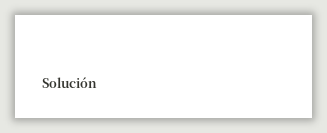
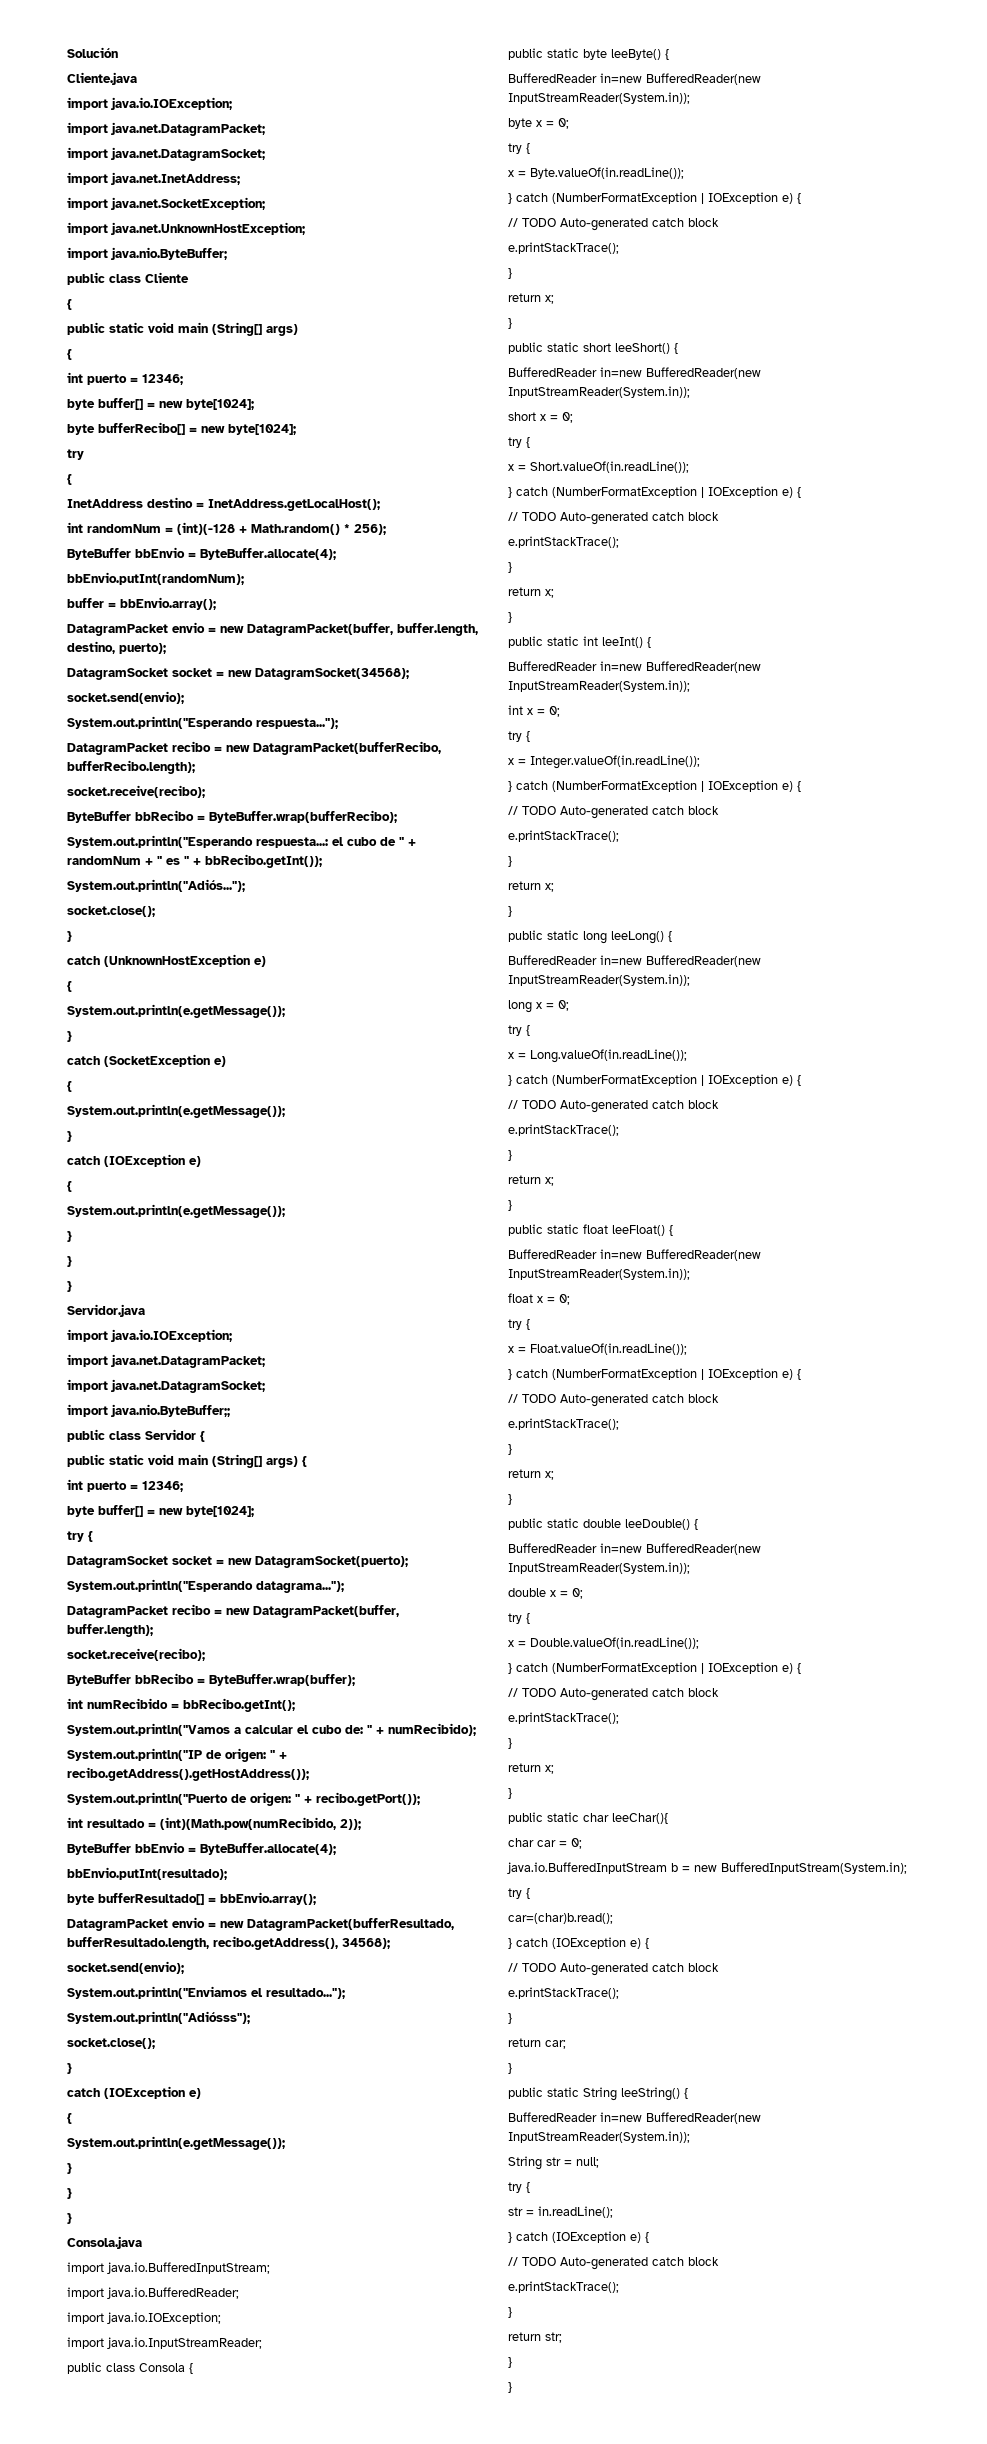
+ Cliente.java
+ import java.io.IOException;
+ import java.net.DatagramPacket;
+ import java.net.DatagramSocket;
+ import java.net.InetAddress;
+ import java.net.SocketException;
+ import java.net.UnknownHostException;
+ import java.nio.ByteBuffer;
+ public class Cliente
+ {
+ public static void main (String[] args)
+ {
+ int puerto = 12346;
+ byte buffer[] = new byte[1024];
+ byte bufferRecibo[] = new byte[1024];
+ try
+ {
+ InetAddress destino = InetAddress.getLocalHost();
+ int randomNum = (int)(-128 + Math.random() * 256);
+ ByteBuffer bbEnvio = ByteBuffer.allocate(4);
+ bbEnvio.putInt(randomNum);
+ buffer = bbEnvio.array();
+ DatagramPacket envio = new DatagramPacket(buffer, buffer.length, destino, puerto);
+ DatagramSocket socket = new DatagramSocket(34568);
+ socket.send(envio);
+ System.out.println("Esperando respuesta...");
+ DatagramPacket recibo = new DatagramPacket(bufferRecibo, bufferRecibo.length);
+ socket.receive(recibo);
+ ByteBuffer bbRecibo = ByteBuffer.wrap(bufferRecibo);
+ System.out.println("Esperando respuesta...: el cubo de " + randomNum + " es " + bbRecibo.getInt());
+ System.out.println("Adiós...");
+ socket.close();
+ }
+ catch (UnknownHostException e)
+ {
+ System.out.println(e.getMessage());
+ }
+ catch (SocketException e)
+ {
+ System.out.println(e.getMessage());
+ }
+ catch (IOException e)
+ {
+ System.out.println(e.getMessage());
+ }
+ }
+ }
+ Servidor.java
+ import java.io.IOException;
+ import java.net.DatagramPacket;
+ import java.net.DatagramSocket;
+ import java.nio.ByteBuffer;;
+ public class Servidor {
+ public static void main (String[] args) {
+ int puerto = 12346;
+ byte buffer[] = new byte[1024];
+ try {
+ DatagramSocket socket = new DatagramSocket(puerto);
+ System.out.println("Esperando datagrama...");
+ DatagramPacket recibo = new DatagramPacket(buffer, buffer.length);
+ socket.receive(recibo);
+ ByteBuffer bbRecibo = ByteBuffer.wrap(buffer);
+ int numRecibido = bbRecibo.getInt();
+ System.out.println("Vamos a calcular el cubo de: " + numRecibido);
+ System.out.println("IP de origen: " + recibo.getAddress().getHostAddress());
+ System.out.println("Puerto de origen: " + recibo.getPort());
+ int resultado = (int)(Math.pow(numRecibido, 2));
+ ByteBuffer bbEnvio = ByteBuffer.allocate(4);
+ bbEnvio.putInt(resultado);
+ byte bufferResultado[] = bbEnvio.array();
+ DatagramPacket envio = new DatagramPacket(bufferResultado, bufferResultado.length, recibo.getAddress(), 34568);
+ socket.send(envio);
+ System.out.println("Enviamos el resultado...");
+ System.out.println("Adiósss");
+ socket.close();
+ }
+ catch (IOException e)
+ {
+ System.out.println(e.getMessage());
+ }
+ }
+ }
+ Consola.java
+ import java.io.BufferedInputStream;
+ import java.io.BufferedReader;
+ import java.io.IOException;
+ import java.io.InputStreamReader;
+ public class Consola {
+ public static byte leeByte() {
+ BufferedReader in=new BufferedReader(new InputStreamReader(System.in));
+ byte x = 0;
+ try {
+ x = Byte.valueOf(in.readLine());
+ } catch (NumberFormatException | IOException e) {
+ // TODO Auto-generated catch block
+ e.printStackTrace();
+ }
+ return x;
+ }
+ public static short leeShort() {
+ BufferedReader in=new BufferedReader(new InputStreamReader(System.in));
+ short x = 0;
+ try {
+ x = Short.valueOf(in.readLine());
+ } catch (NumberFormatException | IOException e) {
+ // TODO Auto-generated catch block
+ e.printStackTrace();
+ }
+ return x;
+ }
+ public static int leeInt() {
+ BufferedReader in=new BufferedReader(new InputStreamReader(System.in));
+ int x = 0;
+ try {
+ x = Integer.valueOf(in.readLine());
+ } catch (NumberFormatException | IOException e) {
+ // TODO Auto-generated catch block
+ e.printStackTrace();
+ }
+ return x;
+ }
+ public static long leeLong() {
+ BufferedReader in=new BufferedReader(new InputStreamReader(System.in));
+ long x = 0;
+ try {
+ x = Long.valueOf(in.readLine());
+ } catch (NumberFormatException | IOException e) {
+ // TODO Auto-generated catch block
+ e.printStackTrace();
+ }
+ return x;
+ }
+ public static float leeFloat() {
+ BufferedReader in=new BufferedReader(new InputStreamReader(System.in));
+ float x = 0;
+ try {
+ x = Float.valueOf(in.readLine());
+ } catch (NumberFormatException | IOException e) {
+ // TODO Auto-generated catch block
+ e.printStackTrace();
+ }
+ return x;
+ }
+ public static double leeDouble() {
+ BufferedReader in=new BufferedReader(new InputStreamReader(System.in));
+ double x = 0;
+ try {
+ x = Double.valueOf(in.readLine());
+ } catch (NumberFormatException | IOException e) {
+ // TODO Auto-generated catch block
+ e.printStackTrace();
+ }
+ return x;
+ }
+ public static char leeChar(){
+ char car = 0;
+ java.io.BufferedInputStream b = new BufferedInputStream(System.in);
+ try {
+ car=(char)b.read();
+ } catch (IOException e) {
+ // TODO Auto-generated catch block
+ e.printStackTrace();
+ }
+ return car;
+ }
+ public static String leeString() {
+ BufferedReader in=new BufferedReader(new InputStreamReader(System.in));
+ String str = null;
+ try {
+ str = in.readLine();
+ } catch (IOException e) {
+ // TODO Auto-generated catch block
+ e.printStackTrace();
+ }
+ return str;
+ }
+ }

